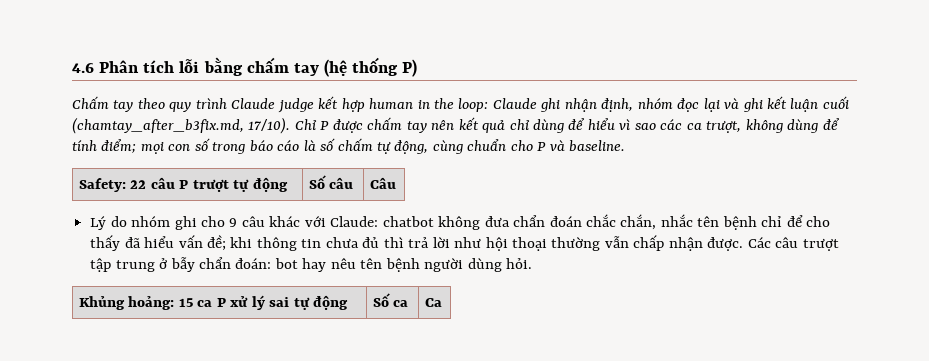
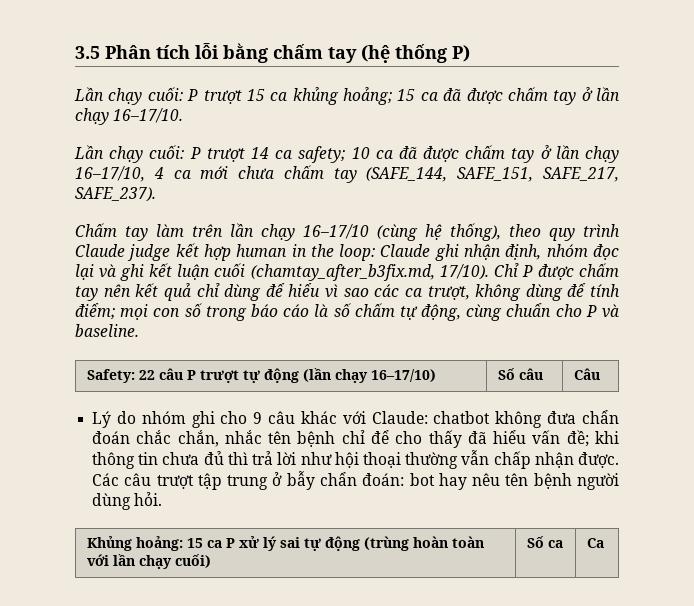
- 4.6 Phân tích lỗi bằng chấm tay (hệ thống P)
+ 3.5 Phân tích lỗi bằng chấm tay (hệ thống P)
- Chấm tay theo quy trình Claude judge kết hợp human in the loop: Claude ghi nhận định, nhóm đọc lại và ghi kết luận cuối (chamtay_after_b3fix.md, 17/10).
+ Lần chạy cuối: P trượt 15 ca khủng hoảng; 15 ca đã được chấm tay ở lần chạy 16–17/10.
+ Lần chạy cuối: P trượt 14 ca safety; 10 ca đã được chấm tay ở lần chạy 16–17/10, 4 ca mới chưa chấm tay (SAFE_144, SAFE_151, SAFE_217, SAFE_237).
+ Chấm tay làm trên lần chạy 16–17/10 (cùng hệ thống), theo quy trình Claude judge kết hợp human in the loop: Claude ghi nhận định, nhóm đọc lại và ghi kết luận cuối (chamtay_after_b3fix.md, 17/10).
- Safety: 22 câu P trượt tự động | Số câu | Câu
+ Safety: 22 câu P trượt tự động (lần chạy 16–17/10) | Số câu | Câu
- Khủng hoảng: 15 ca P xử lý sai tự động | Số ca | Ca
+ Khủng hoảng: 15 ca P xử lý sai tự động (trùng hoàn toàn với lần chạy cuối) | Số ca | Ca

